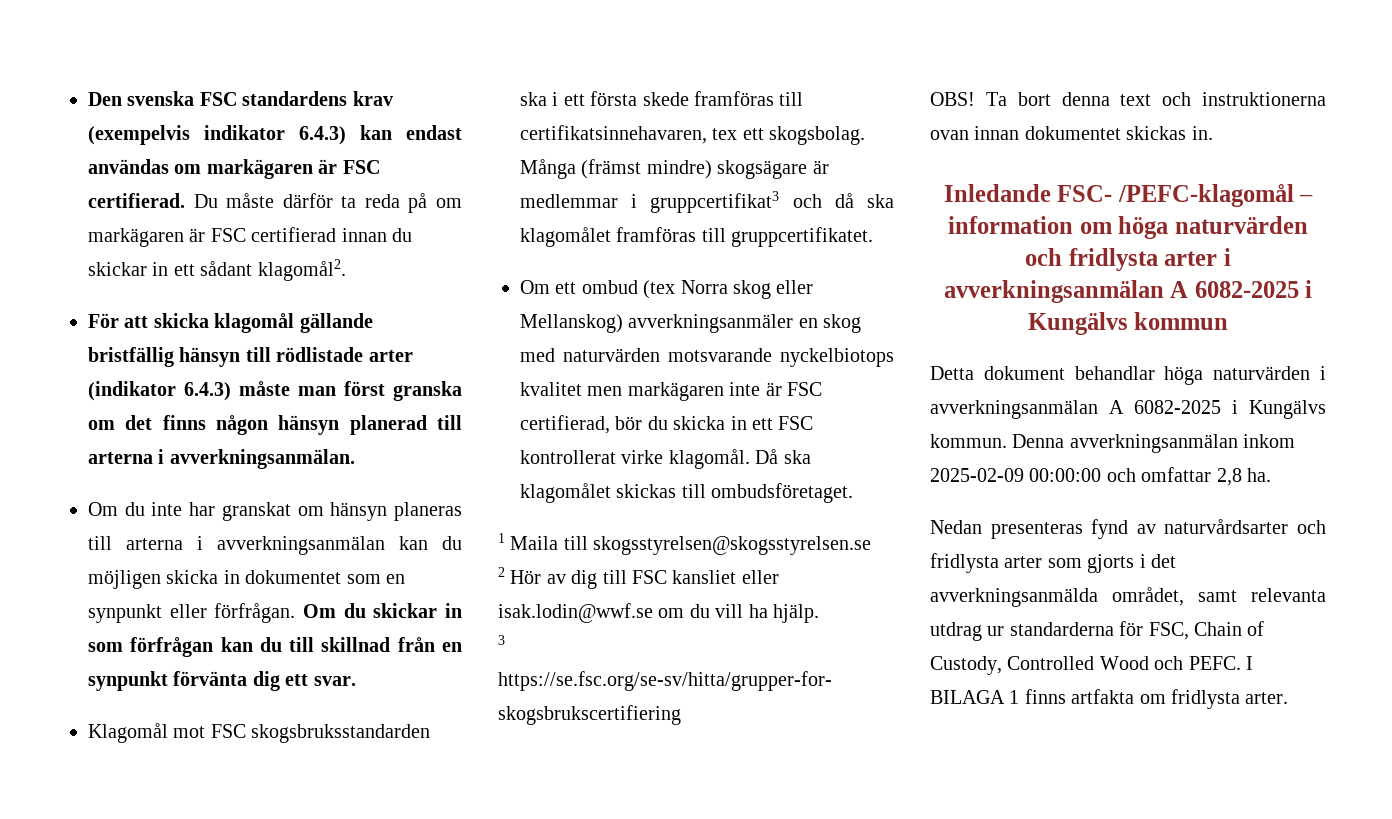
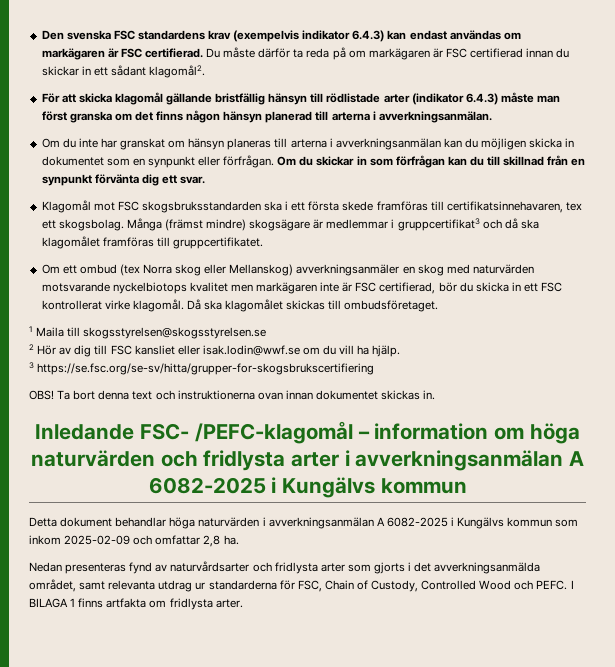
- Detta dokument behandlar höga naturvärden i avverkningsanmälan A 6082-2025 i Kungälvs kommun. Denna avverkningsanmälan inkom 2025-02-09 00:00:00 och omfattar 2,8 ha.
+ Detta dokument behandlar höga naturvärden i avverkningsanmälan A 6082-2025 i Kungälvs kommun som inkom 2025-02-09 och omfattar 2,8 ha.

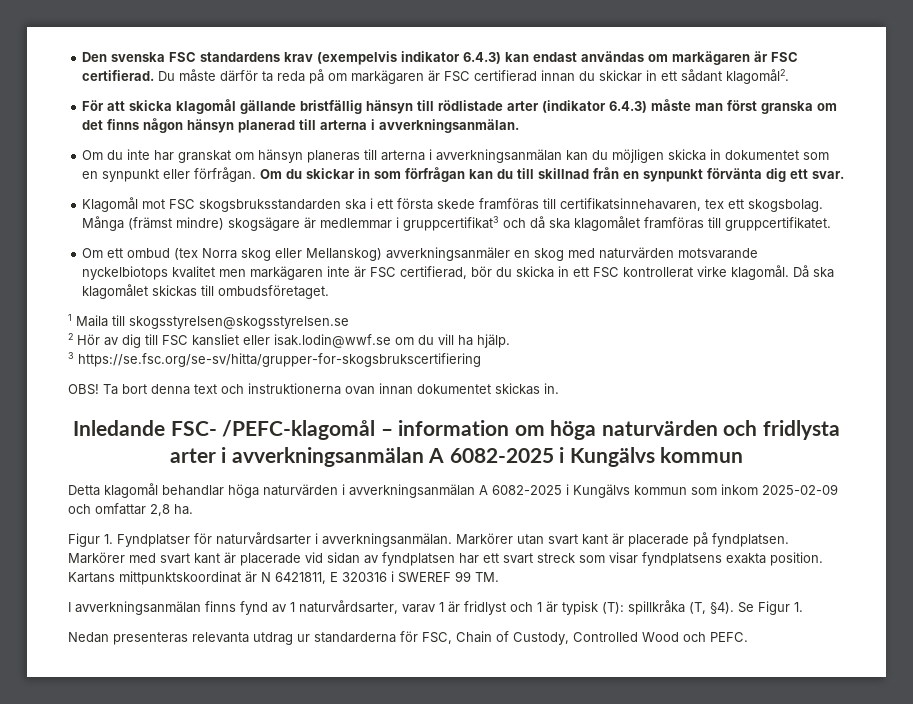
- Detta dokument behandlar höga naturvärden i avverkningsanmälan A 6082-2025 i Kungälvs kommun som inkom 2025-02-09 och omfattar 2,8 ha.
+ Detta klagomål behandlar höga naturvärden i avverkningsanmälan A 6082-2025 i Kungälvs kommun som inkom 2025-02-09 och omfattar 2,8 ha.
- Nedan presenteras fynd av naturvårdsarter och fridlysta arter som gjorts i det avverkningsanmälda området, samt relevanta utdrag ur standarderna för FSC, Chain of Custody, Controlled Wood och PEFC. I BILAGA 1 finns artfakta om fridlysta arter.
+ Figur 1. Fyndplatser för naturvårdsarter i avverkningsanmälan. Markörer utan svart kant är placerade på fyndplatsen. Markörer med svart kant är placerade vid sidan av fyndplatsen har ett svart streck som visar fyndplatsens exakta position. Kartans mittpunktskoordinat är N 6421811, E 320316 i SWEREF 99 TM.
+ I avverkningsanmälan finns fynd av 1 naturvårdsarter, varav 1 är fridlyst och 1 är typisk (T): spillkråka (T, §4). Se Figur 1.
+ Nedan presenteras relevanta utdrag ur standarderna för FSC, Chain of Custody, Controlled Wood och PEFC.

